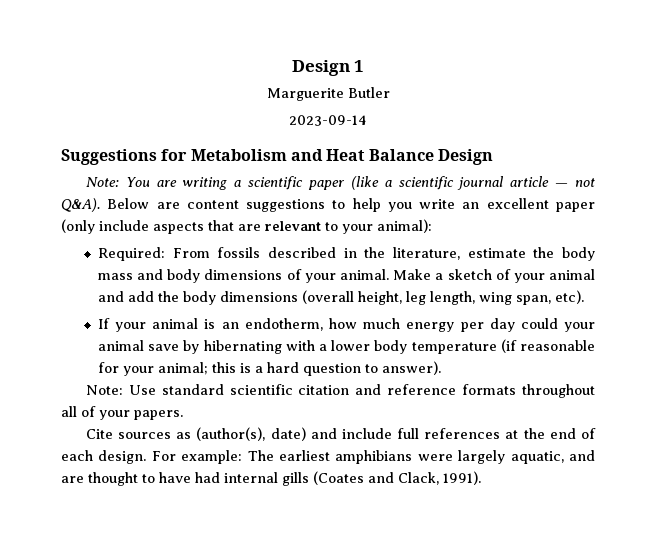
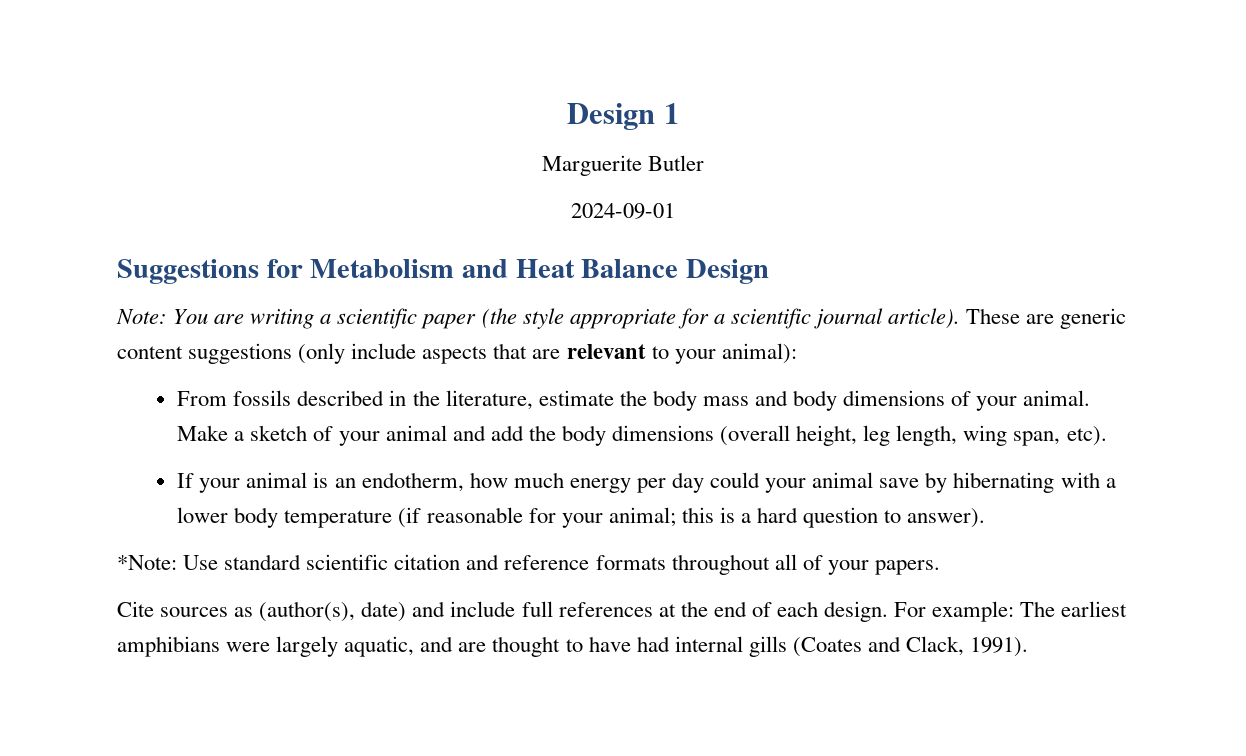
- 2023-09-14
+ 2024-09-01
- Note: You are writing a scientific paper (like a scientific journal article — not Q&A). Below are content suggestions to help you write an excellent paper (only include aspects that are relevant to your animal):
+ Note: You are writing a scientific paper (the style appropriate for a scientific journal article). These are generic content suggestions (only include aspects that are relevant to your animal):
- Required: From fossils described in the literature, estimate the body mass and body dimensions of your animal.
+ From fossils described in the literature, estimate the body mass and body dimensions of your animal.
- Note: Use standard scientific citation and reference formats throughout all of your papers.
+ *Note: Use standard scientific citation and reference formats throughout all of your papers.

